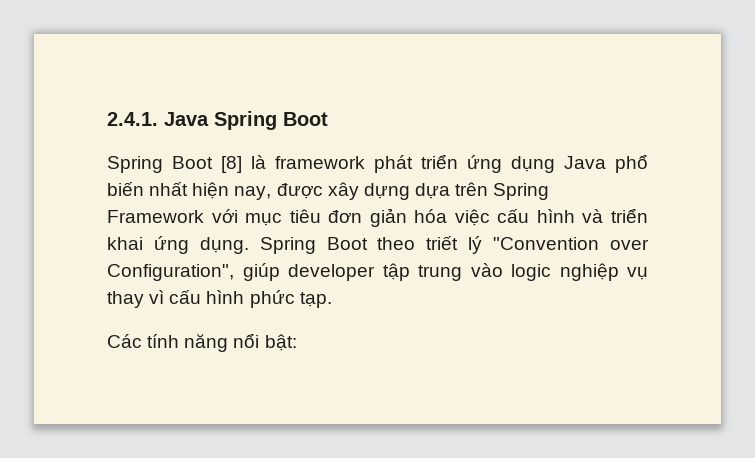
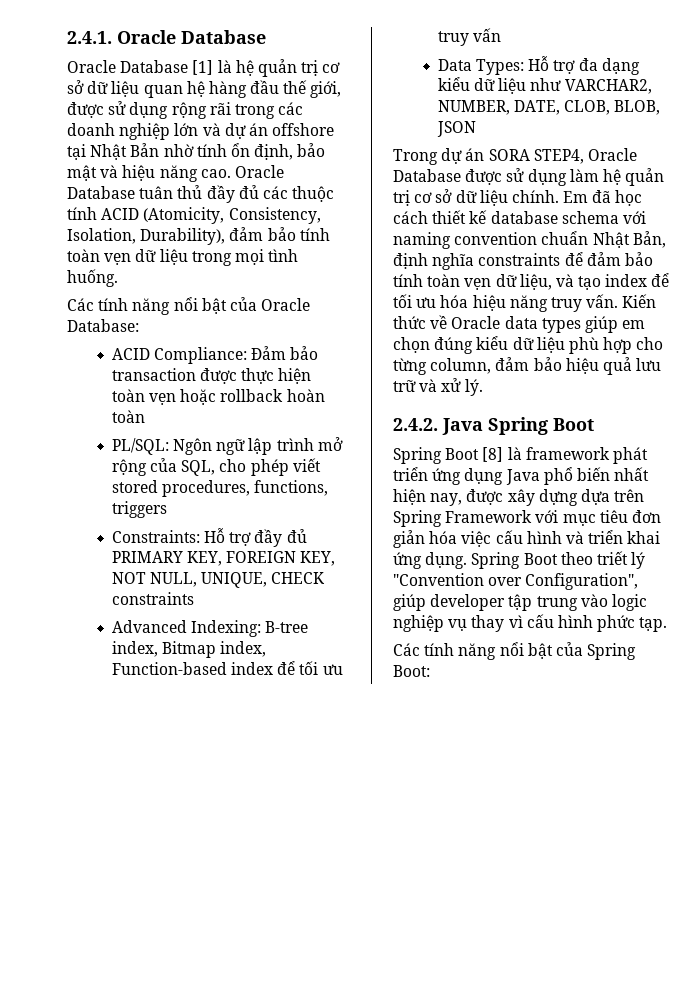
- 2.4.1. Java Spring Boot
+ 2.4.1. Oracle Database
+ Oracle Database [1] là hệ quản trị cơ sở dữ liệu quan hệ hàng đầu thế giới, được sử dụng rộng rãi trong các doanh nghiệp lớn và dự án offshore tại Nhật Bản nhờ tính ổn định, bảo mật và hiệu năng cao. Oracle Database tuân thủ đầy đủ các thuộc tính ACID (Atomicity, Consistency, Isolation, Durability), đảm bảo tính toàn vẹn dữ liệu trong mọi tình huống.
+ Các tính năng nổi bật của Oracle Database:
+ ACID Compliance: Đảm bảo transaction được thực hiện toàn vẹn hoặc rollback hoàn toàn
+ PL/SQL: Ngôn ngữ lập trình mở rộng của SQL, cho phép viết stored procedures, functions, triggers
+ Constraints: Hỗ trợ đầy đủ PRIMARY KEY, FOREIGN KEY, NOT NULL, UNIQUE, CHECK constraints
+ Advanced Indexing: B-tree index, Bitmap index, Function-based index để tối ưu truy vấn
+ Data Types: Hỗ trợ đa dạng kiểu dữ liệu như VARCHAR2, NUMBER, DATE, CLOB, BLOB, JSON
+ Trong dự án SORA STEP4, Oracle Database được sử dụng làm hệ quản trị cơ sở dữ liệu chính. Em đã học cách thiết kế database schema với naming convention chuẩn Nhật Bản, định nghĩa constraints để đảm bảo tính toàn vẹn dữ liệu, và tạo index để tối ưu hóa hiệu năng truy vấn. Kiến thức về Oracle data types giúp em chọn đúng kiểu dữ liệu phù hợp cho từng column, đảm bảo hiệu quả lưu trữ và xử lý.
+ 2.4.2. Java Spring Boot
- Các tính năng nổi bật:
+ Các tính năng nổi bật của Spring Boot:

